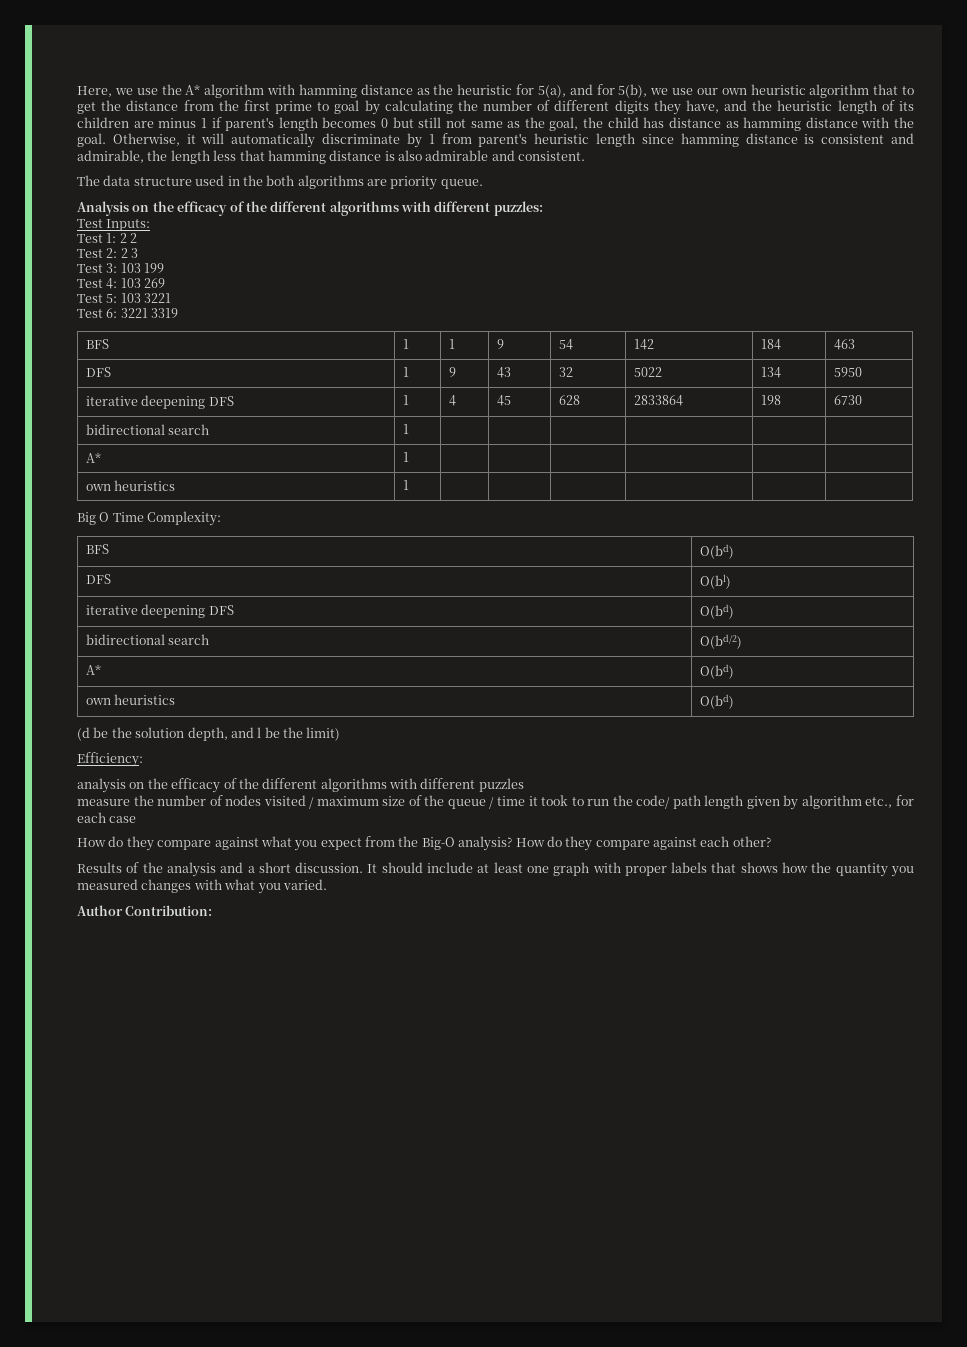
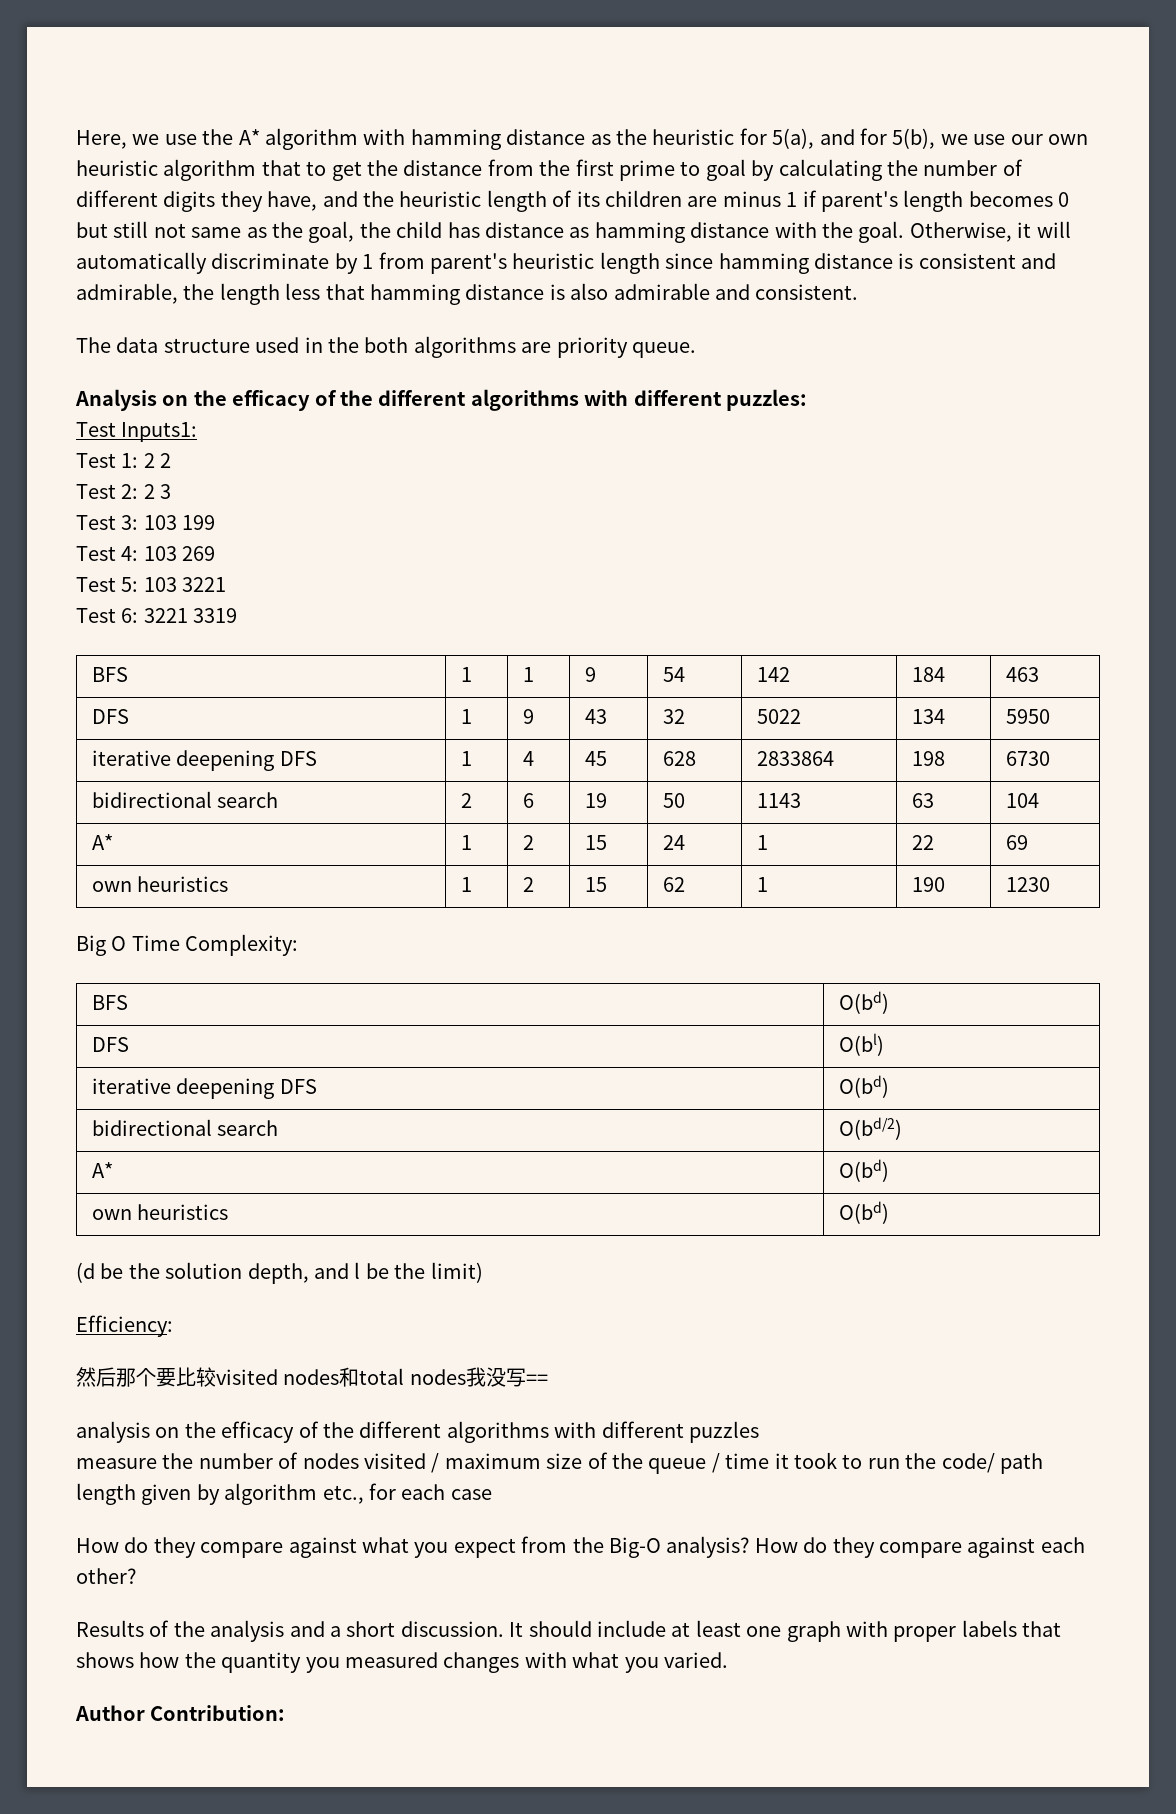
- Test Inputs:
+ Test Inputs1:
- bidirectional search | 1 | | | | | |
- A* | 1 | | | | | |
- own heuristics | 1 | | | | | |
+ bidirectional search | 2 | 6 | 19 | 50 | 1143 | 63 | 104
+ A* | 1 | 2 | 15 | 24 | 1 | 22 | 69
+ own heuristics | 1 | 2 | 15 | 62 | 1 | 190 | 1230
+ 然后那个要比较visited nodes和total nodes我没写==

